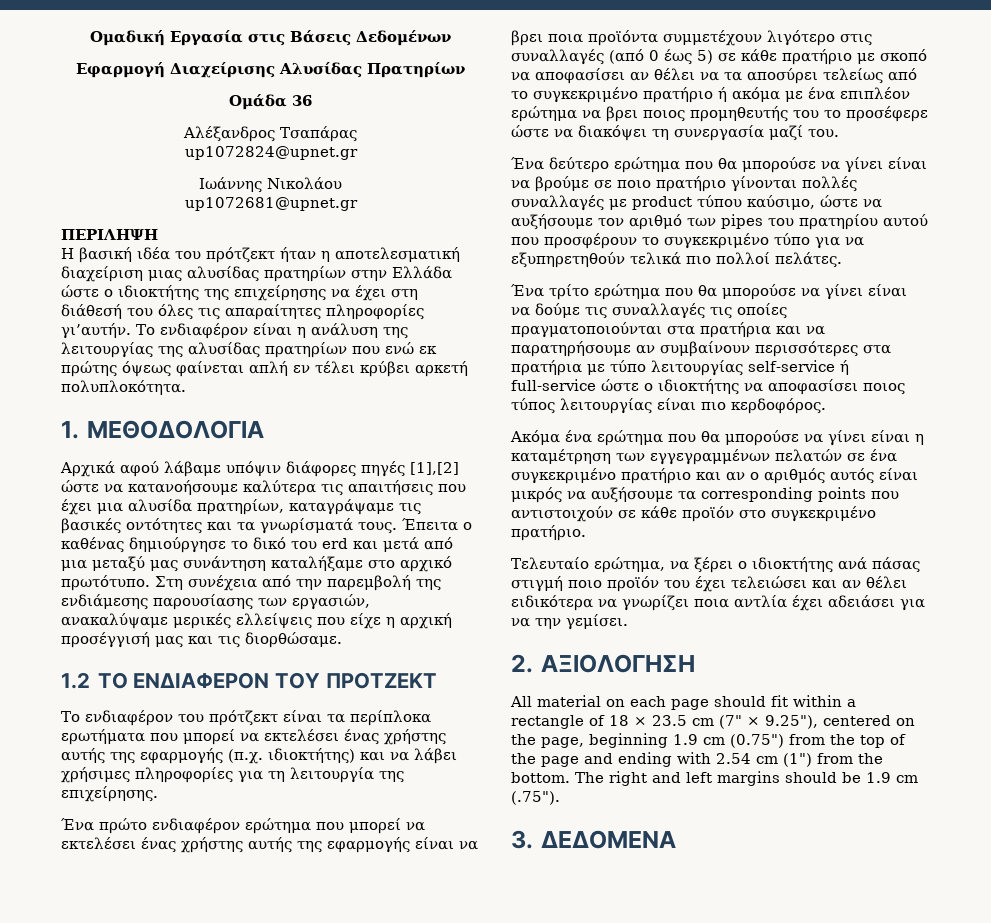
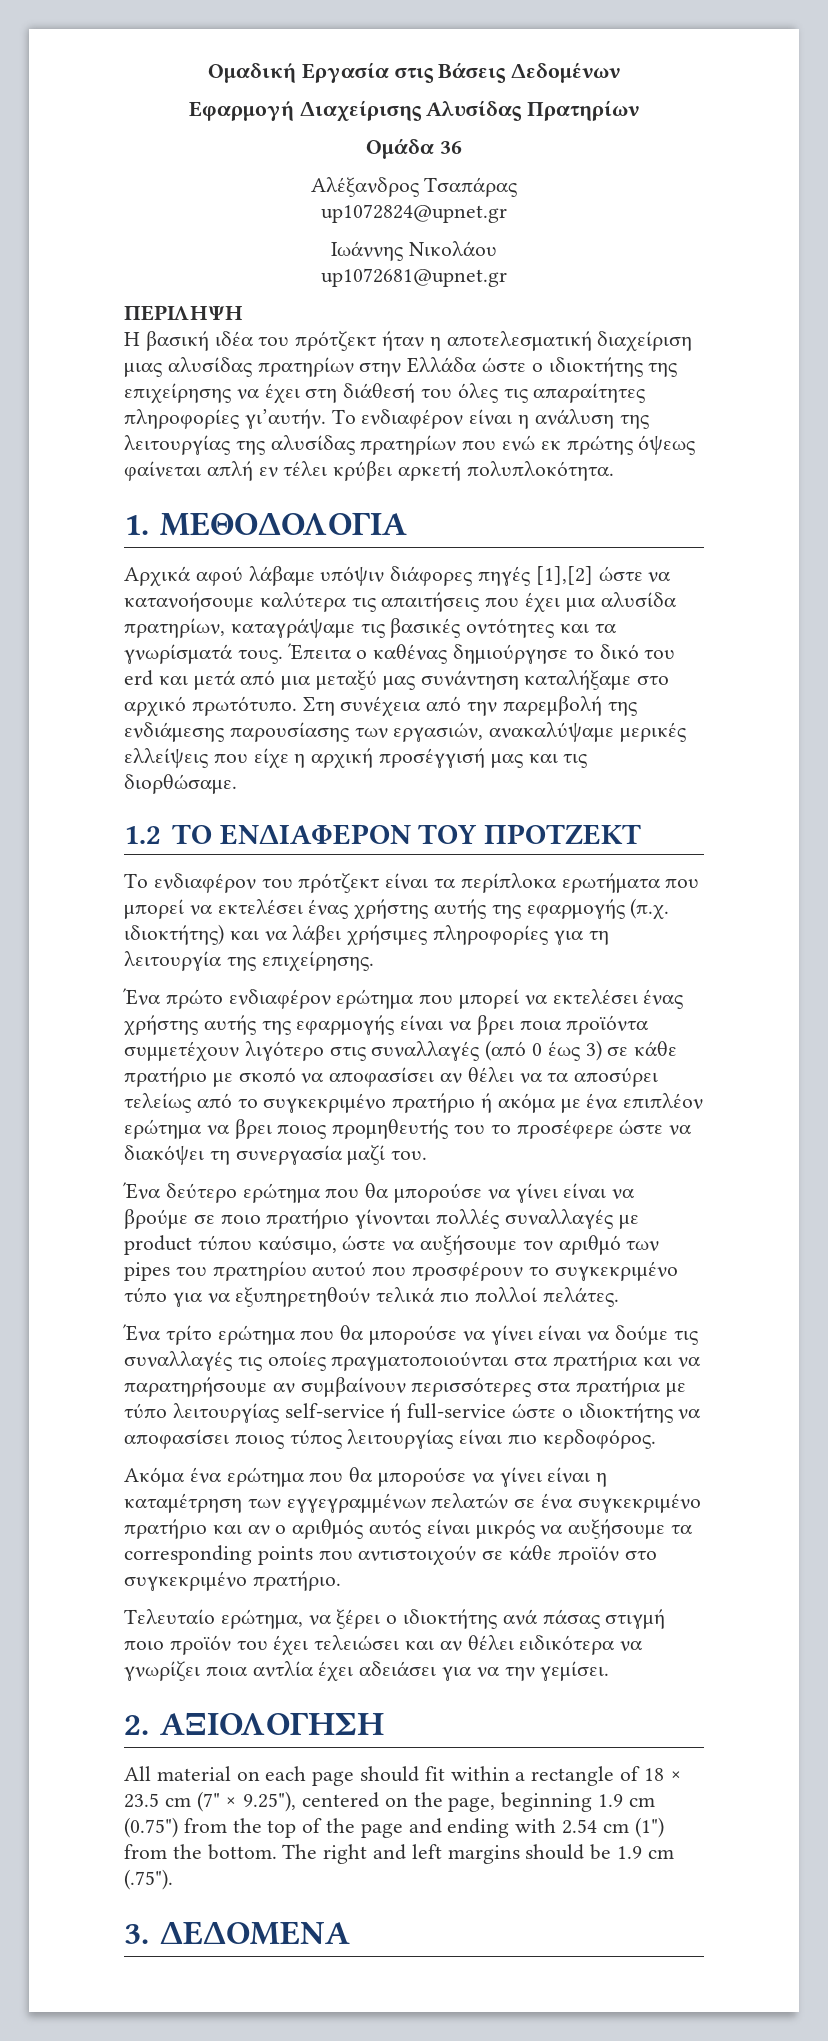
- Ένα πρώτο ενδιαφέρον ερώτημα που μπορεί να εκτελέσει ένας χρήστης αυτής της εφαρμογής είναι να βρει ποια προϊόντα συμμετέχουν λιγότερο στις συναλλαγές (από 0 έως 5) σε κάθε πρατήριο με σκοπό να αποφασίσει αν θέλει να τα αποσύρει τελείως από το συγκεκριμένο πρατήριο ή ακόμα με ένα επιπλέον ερώτημα να βρει ποιος προμηθευτής του το προσέφερε ώστε να διακόψει τη συνεργασία μαζί του.
+ Ένα πρώτο ενδιαφέρον ερώτημα που μπορεί να εκτελέσει ένας χρήστης αυτής της εφαρμογής είναι να βρει ποια προϊόντα συμμετέχουν λιγότερο στις συναλλαγές (από 0 έως 3) σε κάθε πρατήριο με σκοπό να αποφασίσει αν θέλει να τα αποσύρει τελείως από το συγκεκριμένο πρατήριο ή ακόμα με ένα επιπλέον ερώτημα να βρει ποιος προμηθευτής του το προσέφερε ώστε να διακόψει τη συνεργασία μαζί του.

